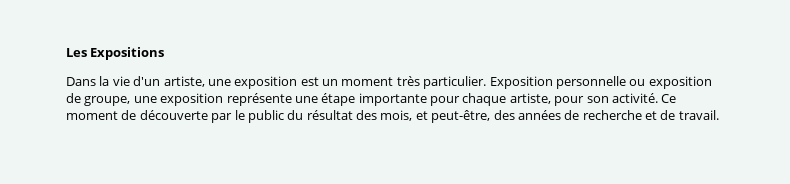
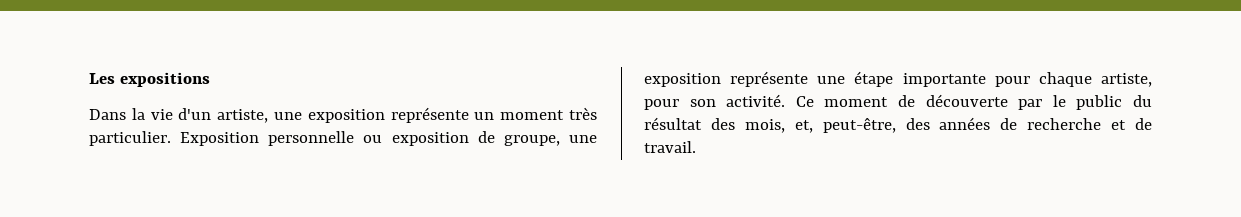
- Les Expositions
+ Les expositions
- Dans la vie d'un artiste, une exposition est un moment très particulier.
+ Dans la vie d'un artiste, une exposition représente un moment très particulier.
- Ce moment de découverte par le public du résultat des mois, et peut-être, des années de recherche et de travail.
+ Ce moment de découverte par le public du résultat des mois, et, peut-être, des années de recherche et de travail.

